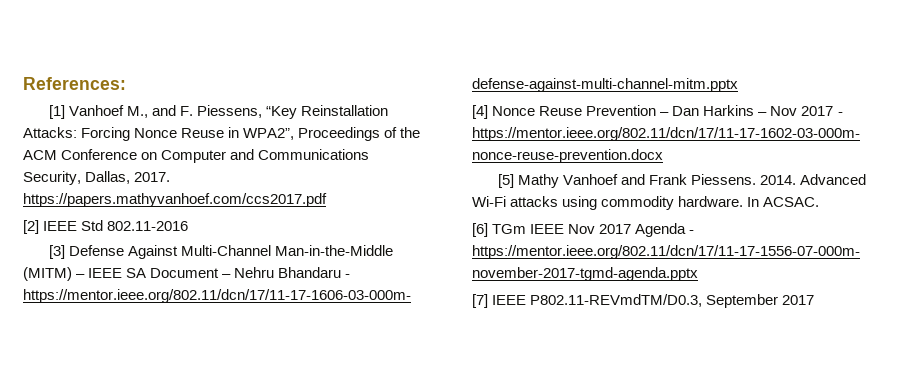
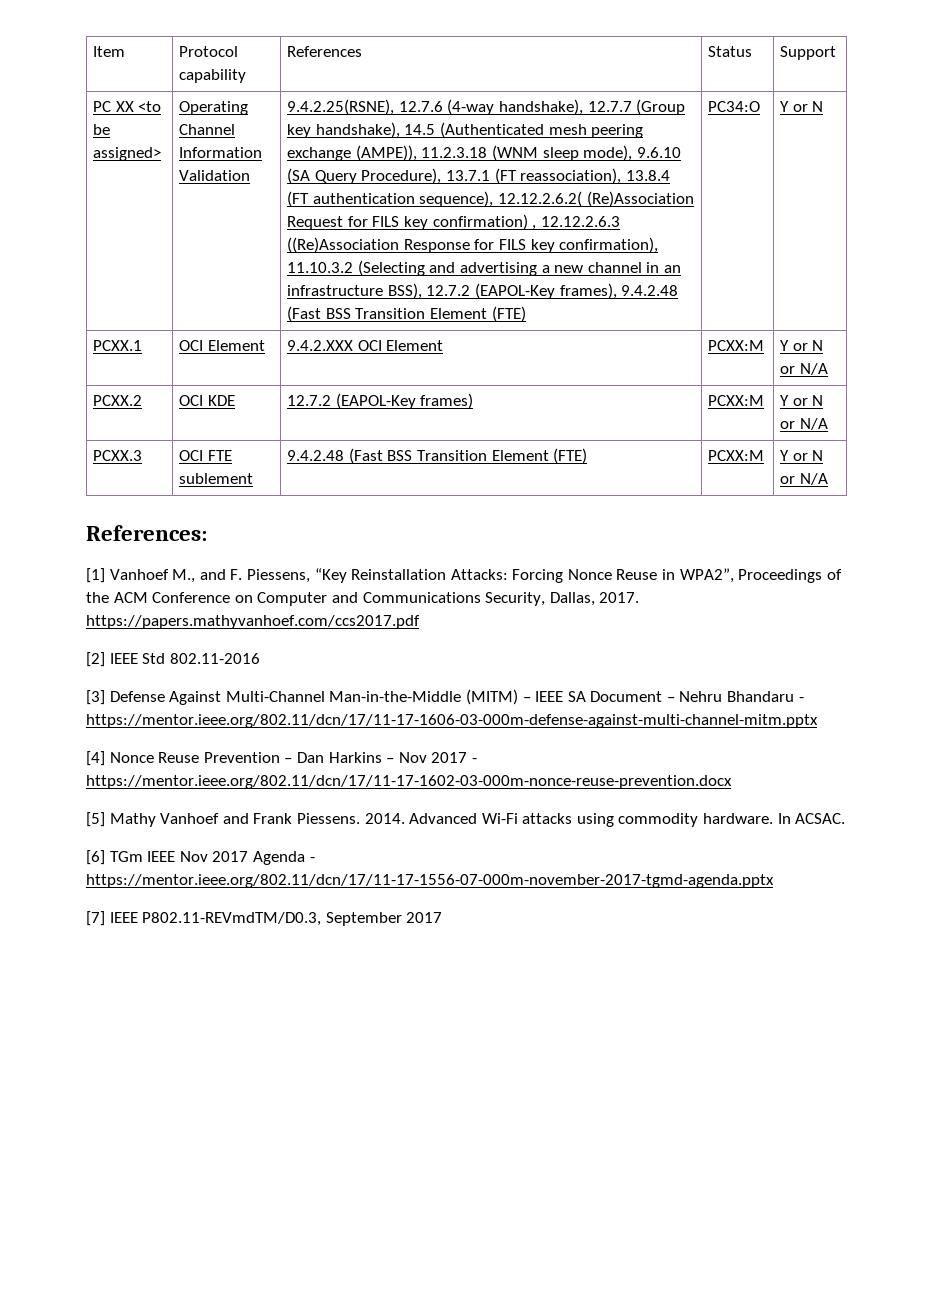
+ Item | Protocol capability | References | Status | Support
+ PC XX <to be assigned> | Operating Channel Information Validation | 9.4.2.25(RSNE), 12.7.6 (4-way handshake), 12.7.7 (Group key handshake), 14.5 (Authenticated mesh peering exchange (AMPE)), 11.2.3.18 (WNM sleep mode), 9.6.10 (SA Query Procedure), 13.7.1 (FT reassociation), 13.8.4 (FT authentication sequence), 12.12.2.6.2( (Re)Association Request for FILS key confirmation) , 12.12.2.6.3 ((Re)Association Response for FILS key confirmation), 11.10.3.2 (Selecting and advertising a new channel in an infrastructure BSS), 12.7.2 (EAPOL-Key frames), 9.4.2.48 (Fast BSS Transition Element (FTE) | PC34:O | Y or N
+ PCXX.1 | OCI Element | 9.4.2.XXX OCI Element | PCXX:M | Y or N or N/A
+ PCXX.2 | OCI KDE | 12.7.2 (EAPOL-Key frames) | PCXX:M | Y or N or N/A
+ PCXX.3 | OCI FTE sublement | 9.4.2.48 (Fast BSS Transition Element (FTE) | PCXX:M | Y or N or N/A

